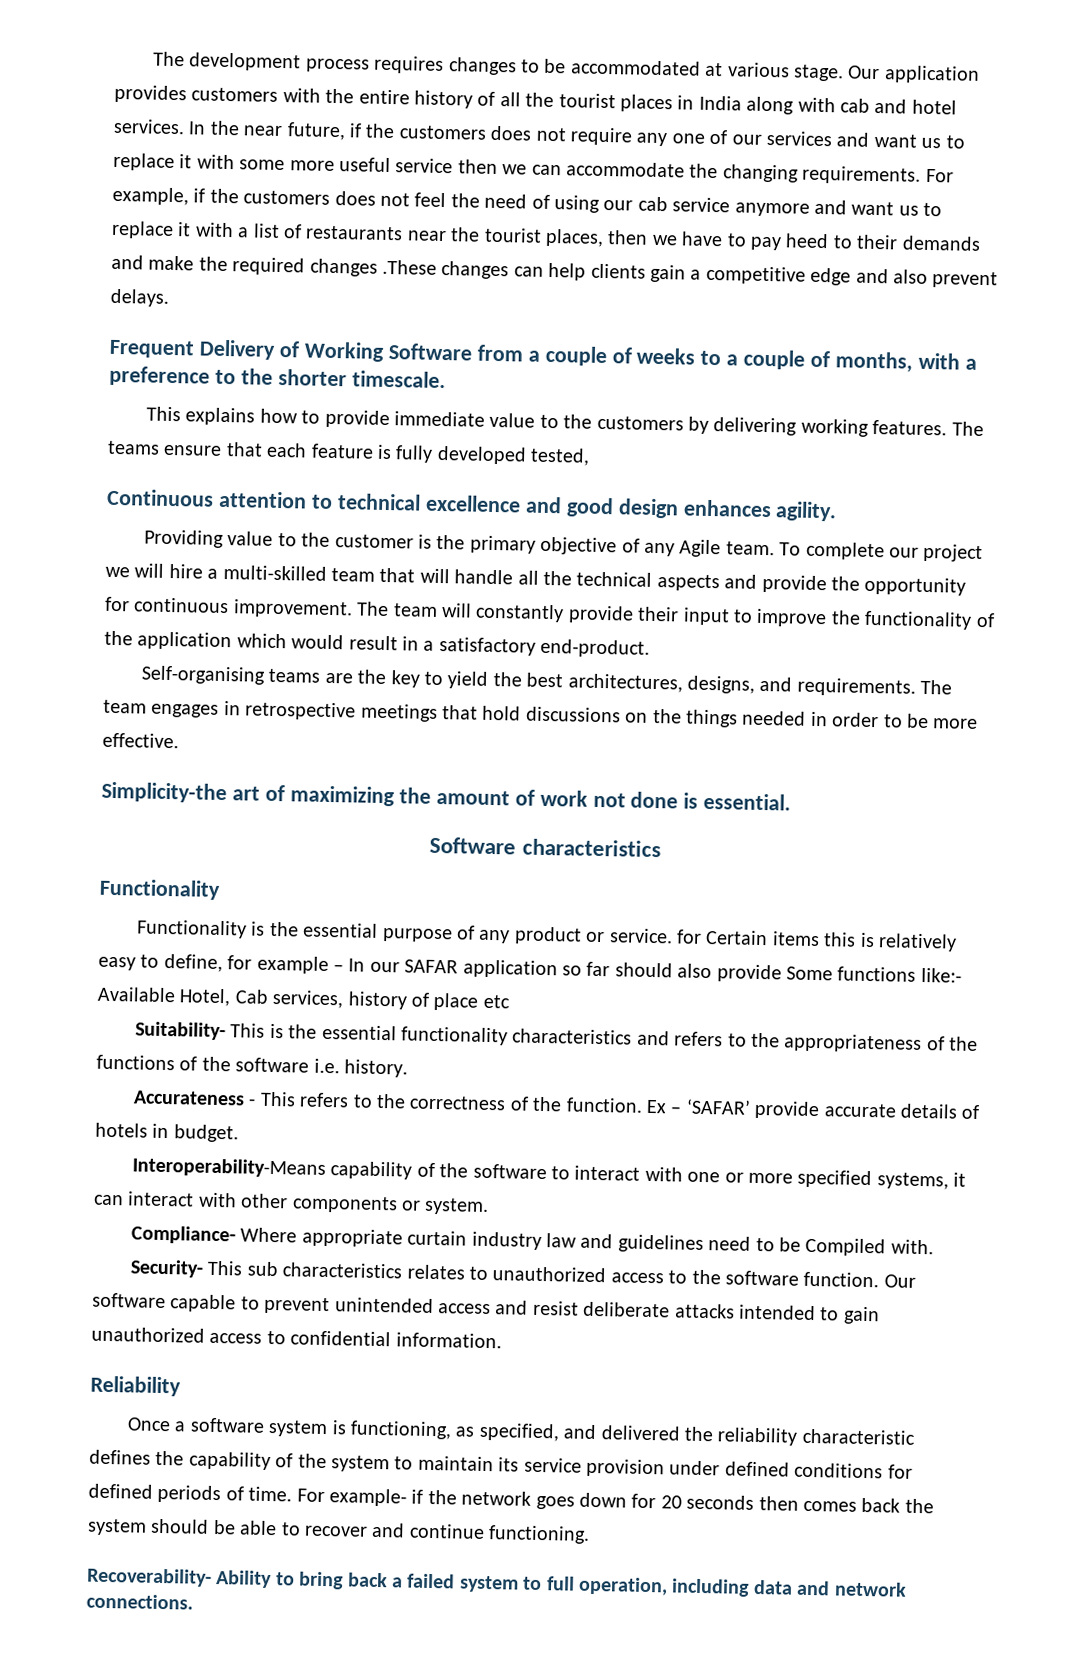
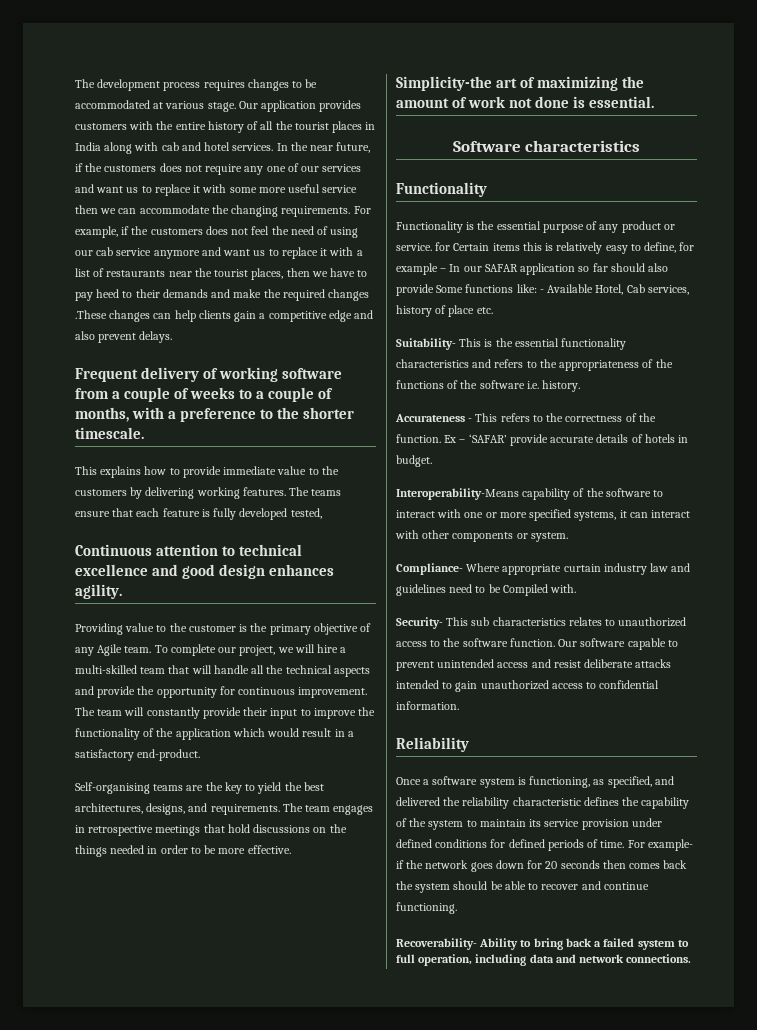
- Frequent Delivery of Working Software from a couple of weeks to a couple of months, with a preference to the shorter timescale.
+ Frequent delivery of working software from a couple of weeks to a couple of months, with a preference to the shorter timescale.
- To complete our project we will hire a multi-skilled team that will handle all the technical aspects and provide the opportunity for continuous improvement.
+ To complete our project, we will hire a multi-skilled team that will handle all the technical aspects and provide the opportunity for continuous improvement.
- Functionality is the essential purpose of any product or service. for Certain items this is relatively easy to define, for example – In our SAFAR application so far should also provide Some functions like:- Available Hotel, Cab services, history of place etc
+ Functionality is the essential purpose of any product or service. for Certain items this is relatively easy to define, for example – In our SAFAR application so far should also provide Some functions like: - Available Hotel, Cab services, history of place etc.

